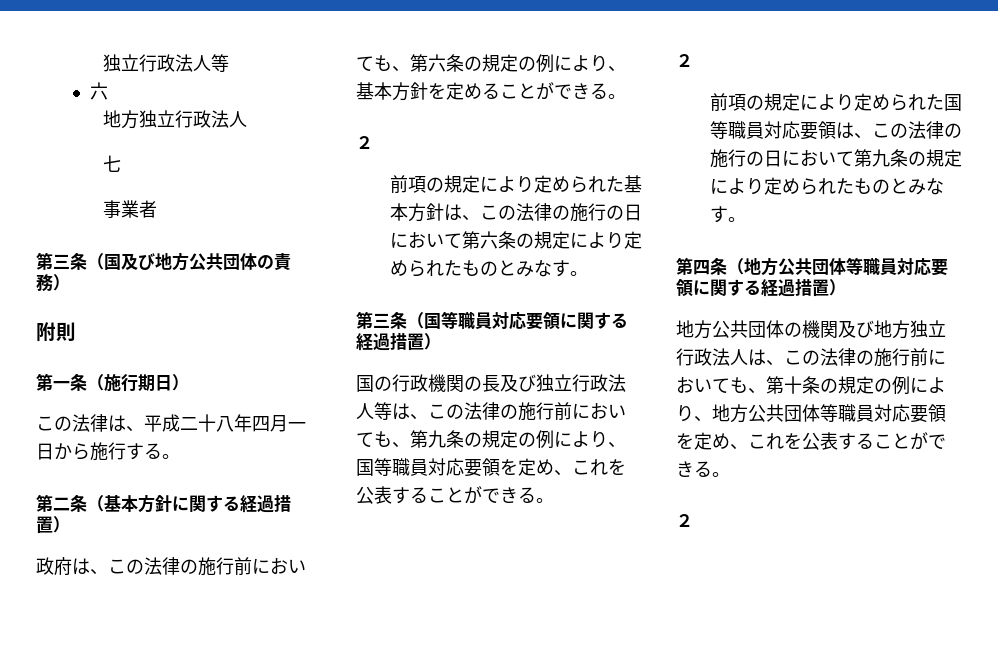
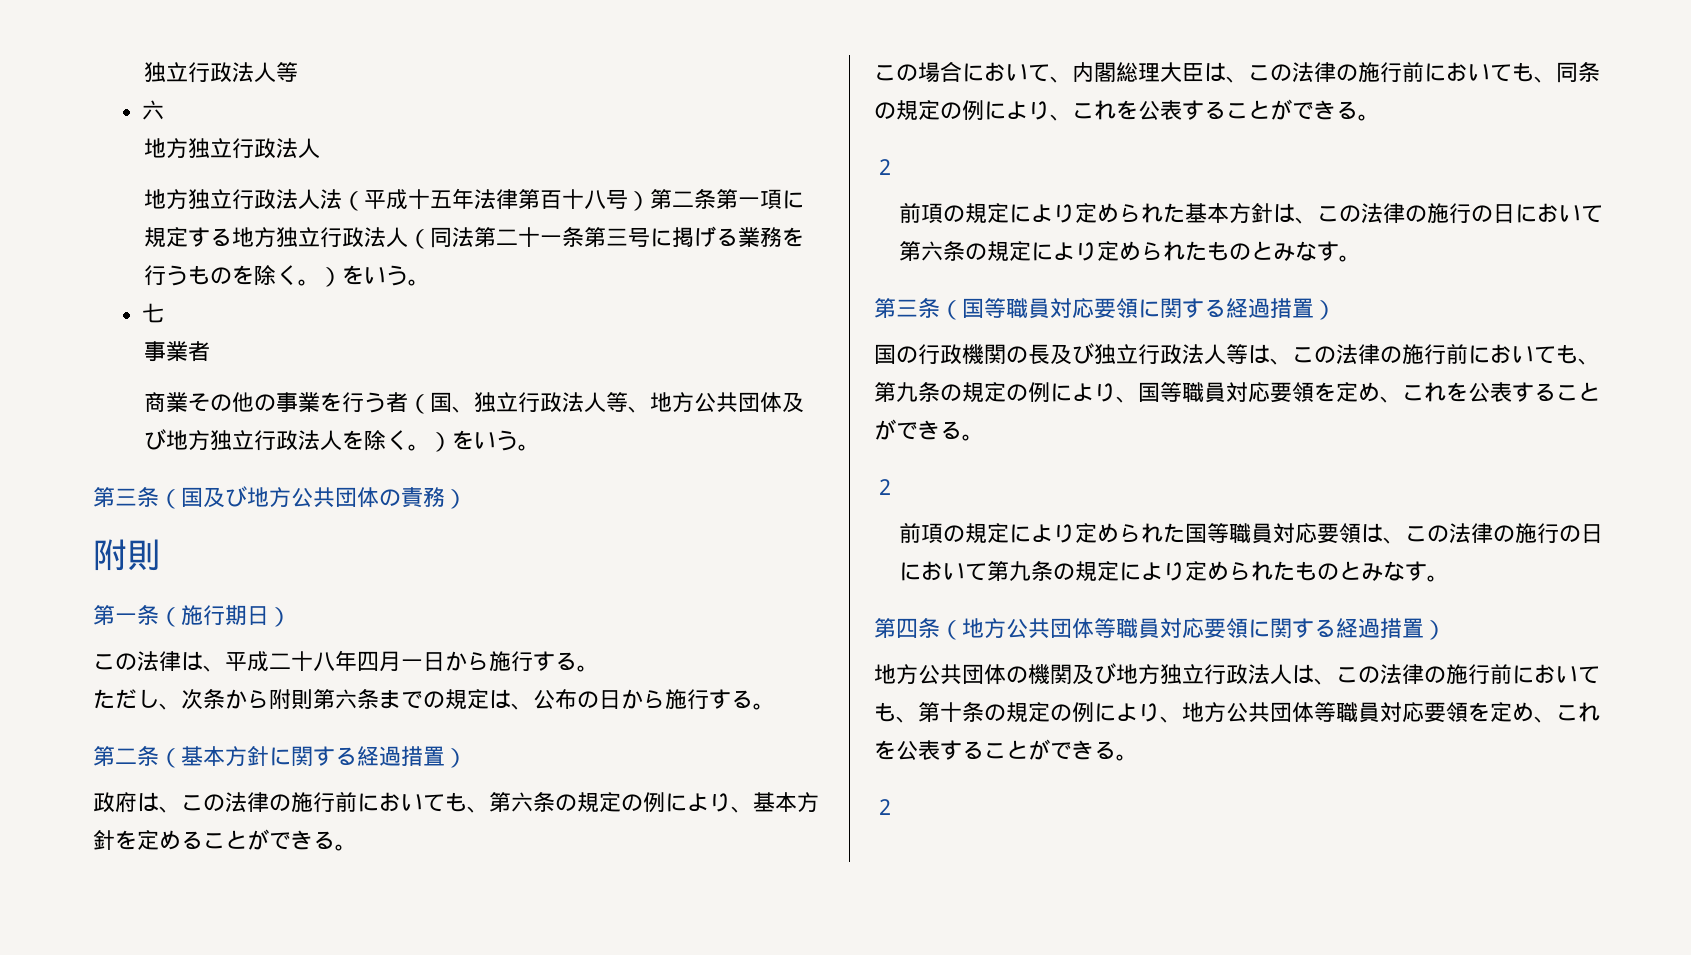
+ 地方独立行政法人法（平成十五年法律第百十八号）第二条第一項に規定する地方独立行政法人（同法第二十一条第三号に掲げる業務を行うものを除く。）をいう。
  七
  事業者
+ 商業その他の事業を行う者（国、独立行政法人等、地方公共団体及び地方独立行政法人を除く。）をいう。
+ ただし、次条から附則第六条までの規定は、公布の日から施行する。
+ この場合において、内閣総理大臣は、この法律の施行前においても、同条の規定の例により、これを公表することができる。

